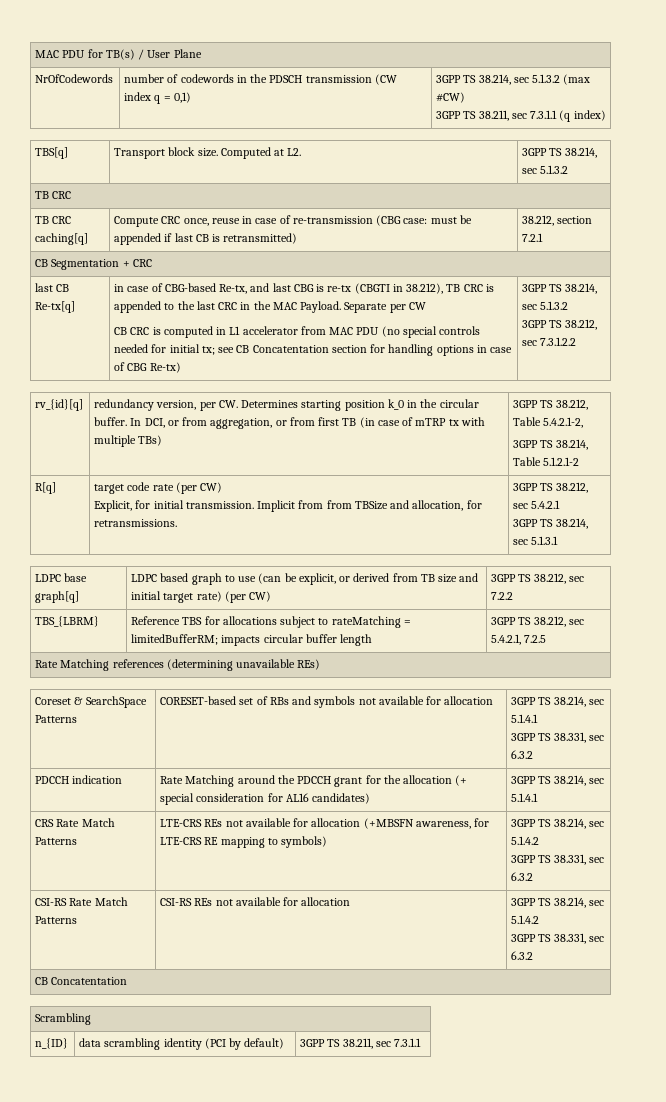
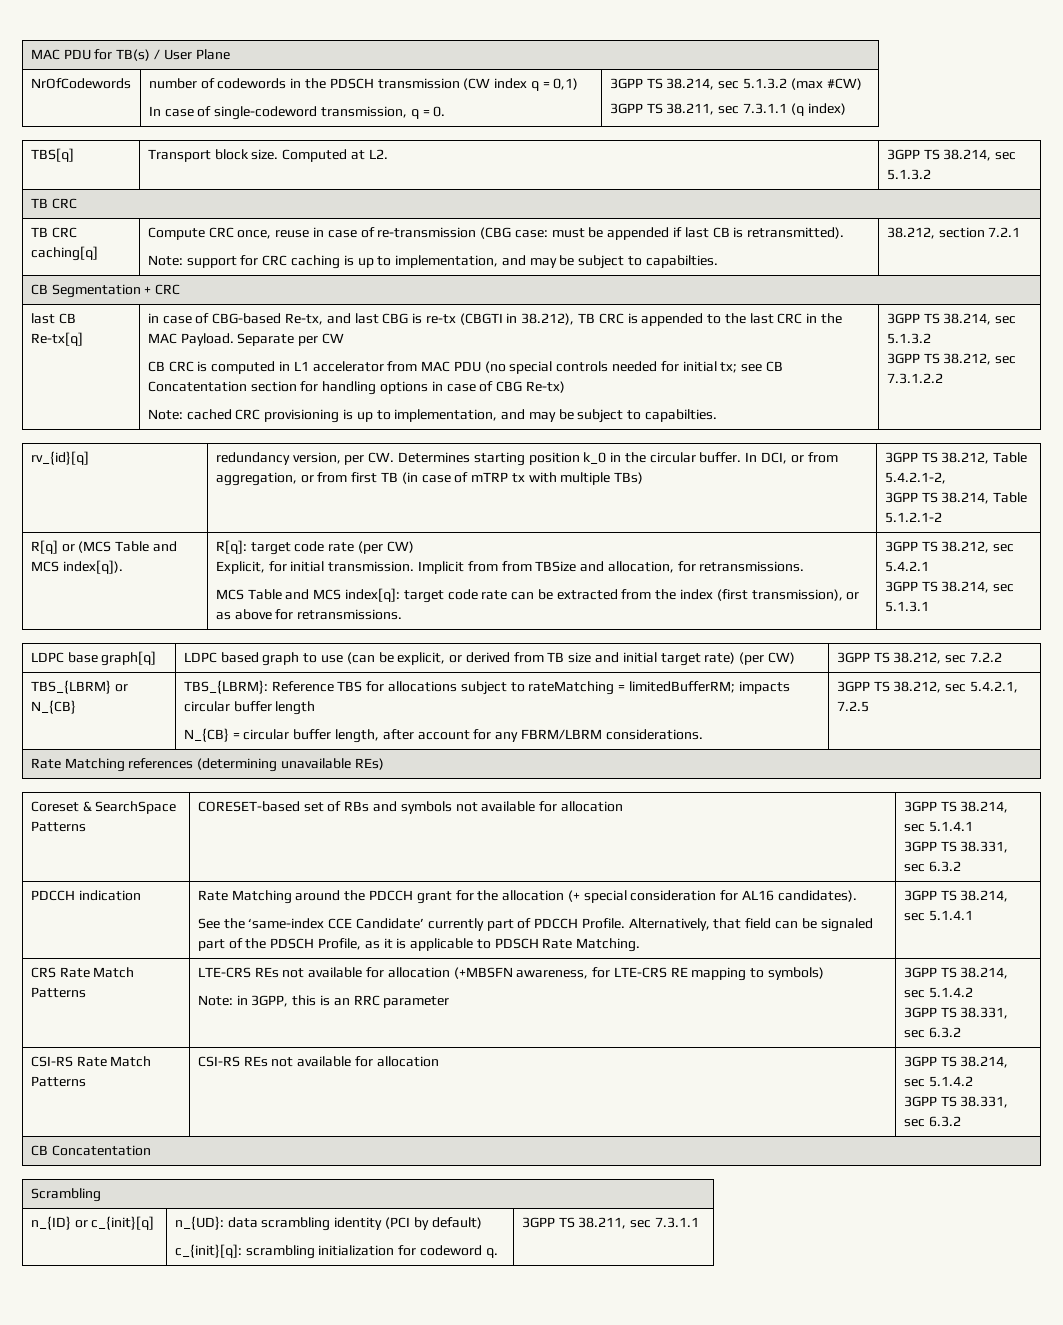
- NrOfCodewords | number of codewords in the PDSCH transmission (CW index q = 0,1) | 3GPP TS 38.214, sec 5.1.3.2 (max #CW)
+ NrOfCodewords | number of codewords in the PDSCH transmission (CW index q = 0,1)
+ In case of single-codeword transmission, q = 0. | 3GPP TS 38.214, sec 5.1.3.2 (max #CW)
- TB CRC caching[q] | Compute CRC once, reuse in case of re-transmission (CBG case: must be appended if last CB is retransmitted) | 38.212, section 7.2.1
+ TB CRC caching[q] | Compute CRC once, reuse in case of re-transmission (CBG case: must be appended if last CB is retransmitted).
+ Note: support for CRC caching is up to implementation, and may be subject to capabilties. | 38.212, section 7.2.1
+ Note: cached CRC provisioning is up to implementation, and may be subject to capabilties.
- R[q] | target code rate (per CW)
+ R[q] or (MCS Table and MCS index[q]). | R[q]: target code rate (per CW)
+ MCS Table and MCS index[q]: target code rate can be extracted from the index (first transmission), or as above for retransmissions.
- TBS_{LBRM} | Reference TBS for allocations subject to rateMatching = limitedBufferRM; impacts circular buffer length | 3GPP TS 38.212, sec 5.4.2.1, 7.2.5
+ TBS_{LBRM} or N_{CB} | TBS_{LBRM}: Reference TBS for allocations subject to rateMatching = limitedBufferRM; impacts circular buffer length
+ N_{CB} = circular buffer length, after account for any FBRM/LBRM considerations. | 3GPP TS 38.212, sec 5.4.2.1, 7.2.5
- Rate Matching around the PDCCH grant for the allocation (+ special consideration for AL16 candidates)
+ Rate Matching around the PDCCH grant for the allocation (+ special consideration for AL16 candidates).
+ See the ‘same-index CCE Candidate’ currently part of PDCCH Profile. Alternatively, that field can be signaled part of the PDSCH Profile, as it is applicable to PDSCH Rate Matching.
- CRS Rate Match Patterns | LTE-CRS REs not available for allocation (+MBSFN awareness, for LTE-CRS RE mapping to symbols) | 3GPP TS 38.214, sec 5.1.4.2
+ CRS Rate Match Patterns | LTE-CRS REs not available for allocation (+MBSFN awareness, for LTE-CRS RE mapping to symbols)
+ Note: in 3GPP, this is an RRC parameter | 3GPP TS 38.214, sec 5.1.4.2
- n_{ID} | data scrambling identity (PCI by default) | 3GPP TS 38.211, sec 7.3.1.1
+ n_{ID} or c_{init}[q] | n_{UD}: data scrambling identity (PCI by default)
+ c_{init}[q]: scrambling initialization for codeword q. | 3GPP TS 38.211, sec 7.3.1.1

